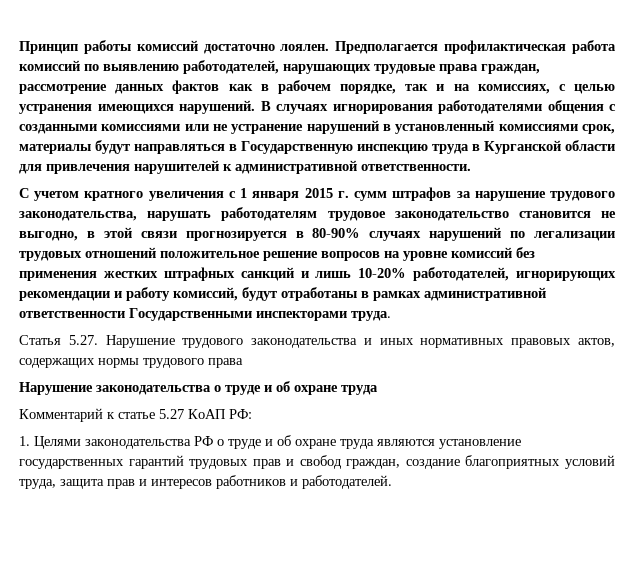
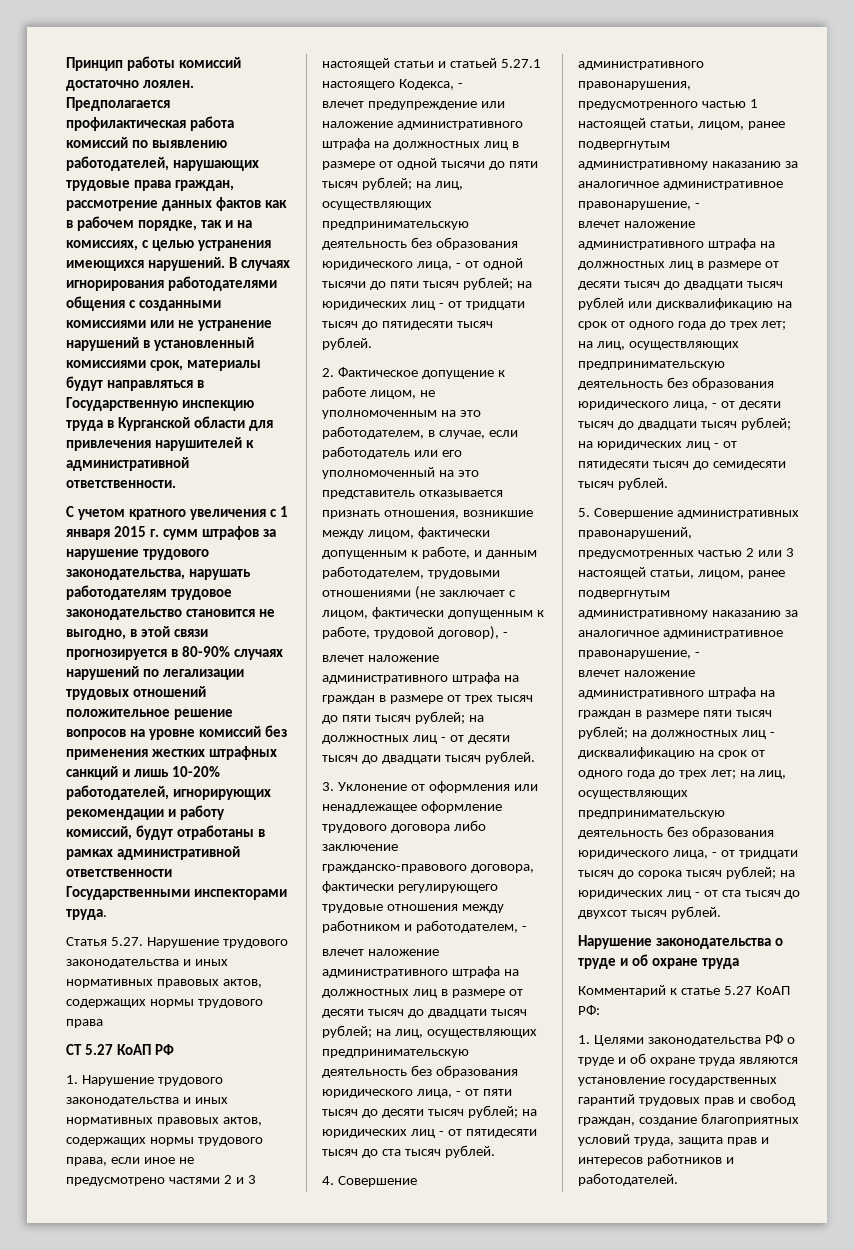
+ СТ 5.27 КоАП РФ
+ 1. Нарушение трудового законодательства и иных нормативных правовых актов, содержащих нормы трудового права, если иное не предусмотрено частями 2 и 3 настоящей статьи и статьей 5.27.1 настоящего Кодекса, -
+ влечет предупреждение или наложение административного штрафа на должностных лиц в размере от одной тысячи до пяти тысяч рублей; на лиц, осуществляющих предпринимательскую деятельность без образования юридического лица, - от одной тысячи до пяти тысяч рублей; на юридических лиц - от тридцати тысяч до пятидесяти тысяч рублей.
+ 2. Фактическое допущение к работе лицом, не уполномоченным на это работодателем, в случае, если работодатель или его уполномоченный на это представитель отказывается признать отношения, возникшие между лицом, фактически допущенным к работе, и данным работодателем, трудовыми отношениями (не заключает с лицом, фактически допущенным к работе, трудовой договор), -
+ влечет наложение административного штрафа на граждан в размере от трех тысяч до пяти тысяч рублей; на должностных лиц - от десяти тысяч до двадцати тысяч рублей.
+ 3. Уклонение от оформления или ненадлежащее оформление трудового договора либо заключение гражданско-правового договора, фактически регулирующего трудовые отношения между работником и работодателем, -
+ влечет наложение административного штрафа на должностных лиц в размере от десяти тысяч до двадцати тысяч рублей; на лиц, осуществляющих предпринимательскую деятельность без образования юридического лица, - от пяти тысяч до десяти тысяч рублей; на юридических лиц - от пятидесяти тысяч до ста тысяч рублей.
+ 4. Совершение административного правонарушения, предусмотренного частью 1 настоящей статьи, лицом, ранее подвергнутым административному наказанию за аналогичное административное правонарушение, -
+ влечет наложение административного штрафа на должностных лиц в размере от десяти тысяч до двадцати тысяч рублей или дисквалификацию на срок от одного года до трех лет; на лиц, осуществляющих предпринимательскую деятельность без образования юридического лица, - от десяти тысяч до двадцати тысяч рублей; на юридических лиц - от пятидесяти тысяч до семидесяти тысяч рублей.
+ 5. Совершение административных правонарушений, предусмотренных частью 2 или 3 настоящей статьи, лицом, ранее подвергнутым административному наказанию за аналогичное административное правонарушение, -
+ влечет наложение административного штрафа на граждан в размере пяти тысяч рублей; на должностных лиц - дисквалификацию на срок от одного года до трех лет; на лиц, осуществляющих предпринимательскую деятельность без образования юридического лица, - от тридцати тысяч до сорока тысяч рублей; на юридических лиц - от ста тысяч до двухсот тысяч рублей.

